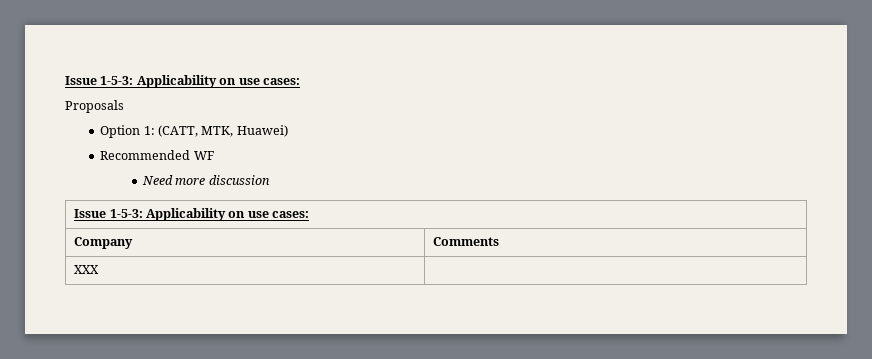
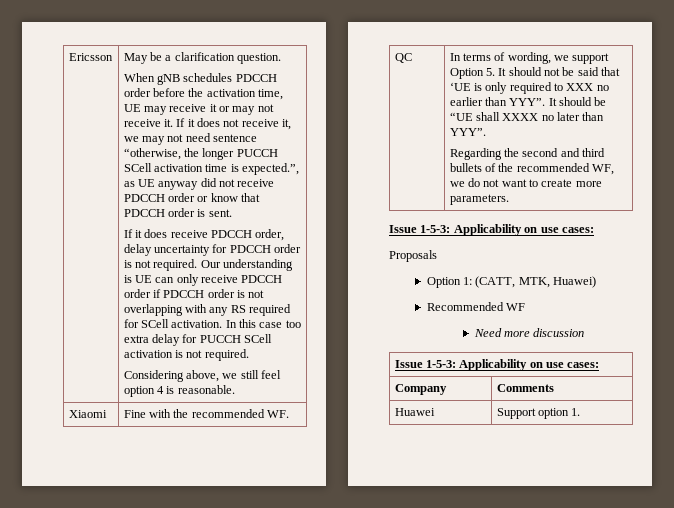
+ Ericsson | May be a clarification question.
+ When gNB schedules PDCCH order before the activation time, UE may receive it or may not receive it. If it does not receive it, we may not need sentence “otherwise, the longer PUCCH SCell activation time is expected.”, as UE anyway did not receive PDCCH order or know that PDCCH order is sent.
+ If it does receive PDCCH order, delay uncertainty for PDCCH order is not required. Our understanding is UE can only receive PDCCH order if PDCCH order is not overlapping with any RS required for SCell activation. In this case too extra delay for PUCCH SCell activation is not required.
+ Considering above, we still feel option 4 is reasonable.
+ Xiaomi | Fine with the recommended WF.
+ QC | In terms of wording, we support Option 5. It should not be said that ‘UE is only required to XXX no earlier than YYY”. It should be “UE shall XXXX no later than YYY”.
+ Regarding the second and third bullets of the recommended WF, we do not want to create more parameters.
- XXX |
+ Huawei | Support option 1.

